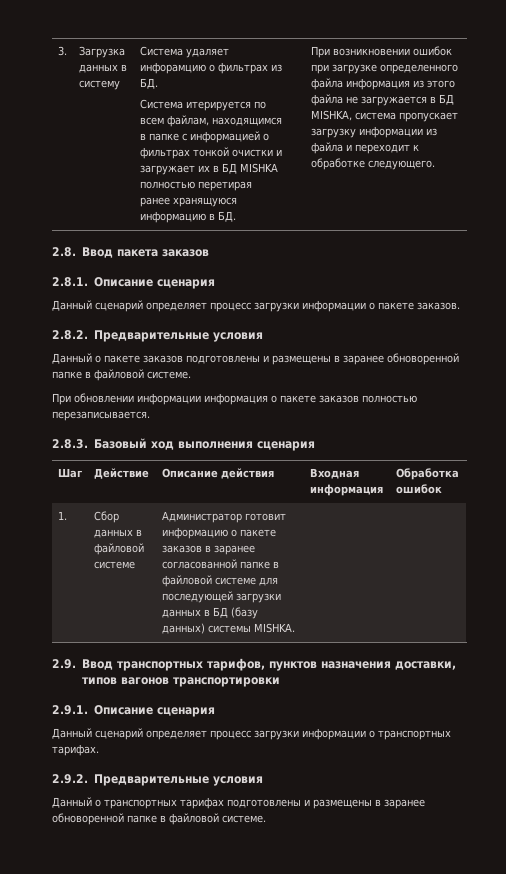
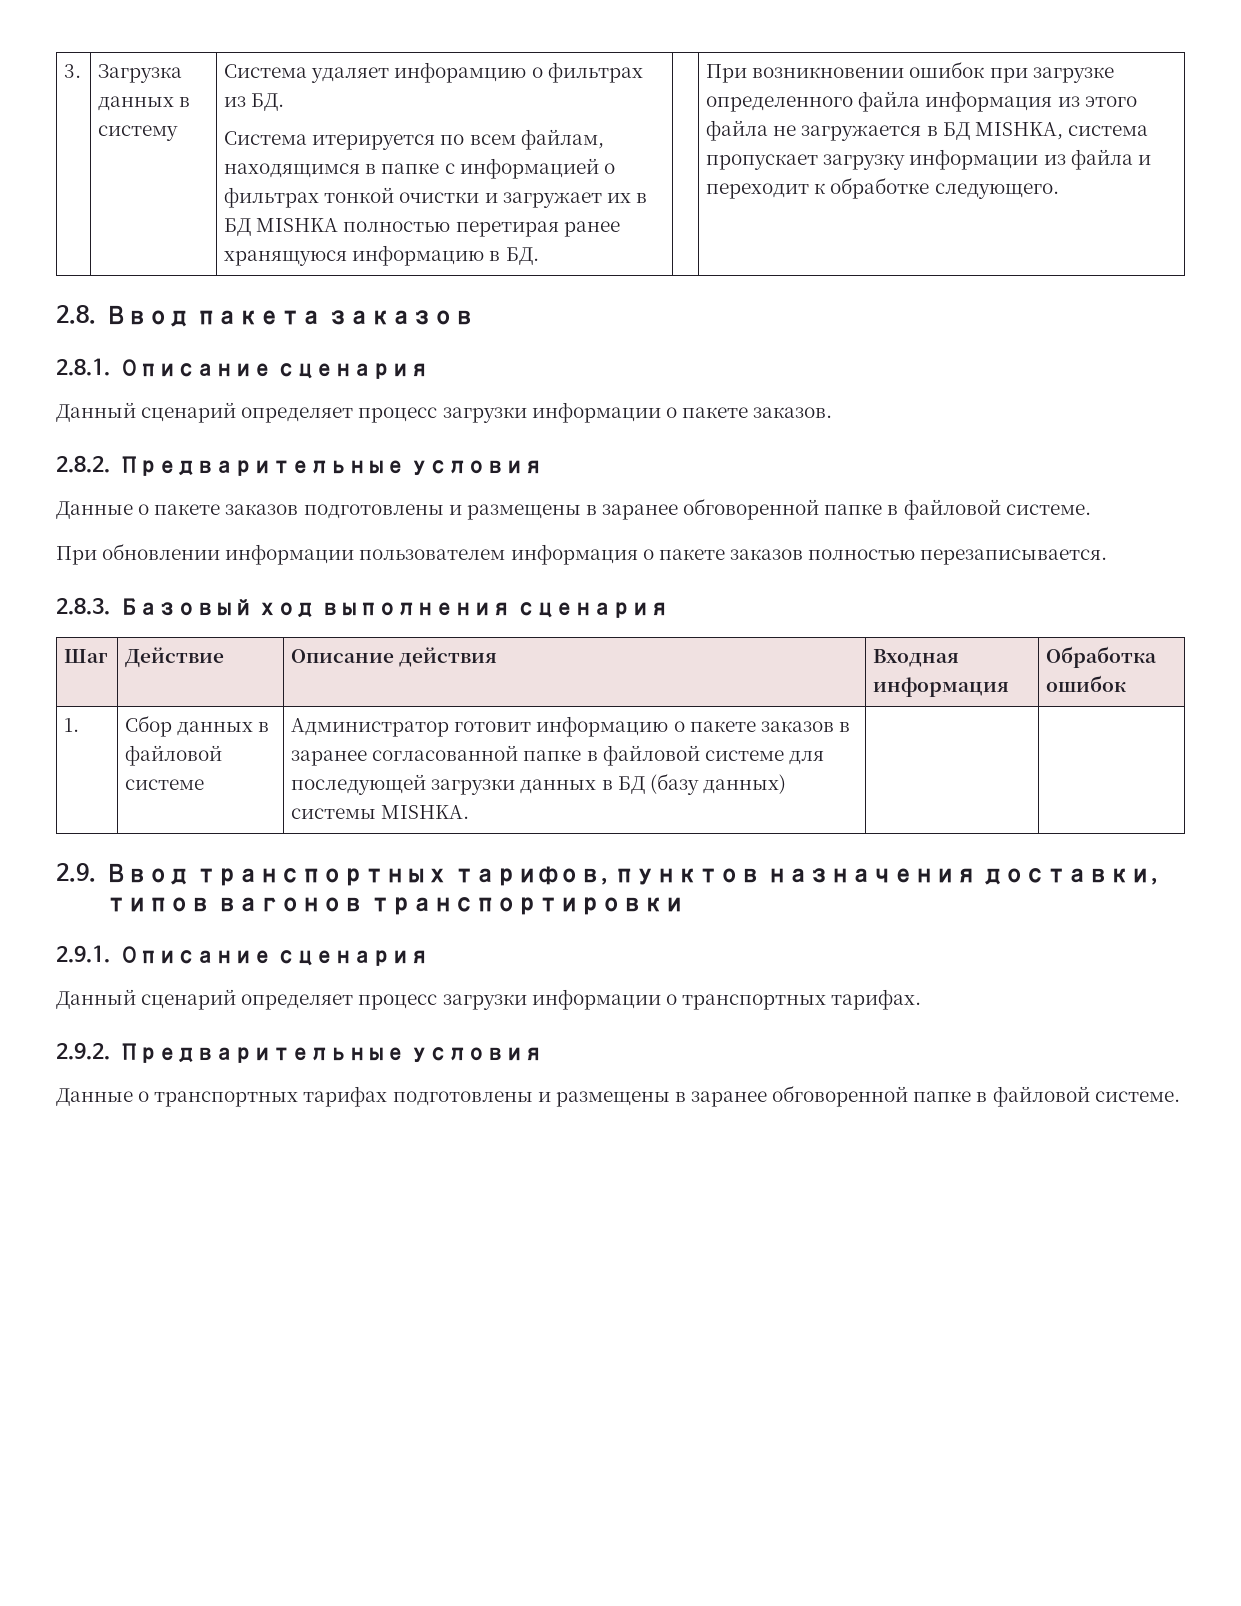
- Данный о пакете заказов подготовлены и размещены в заранее обноворенной папке в файловой системе.
+ Данные о пакете заказов подготовлены и размещены в заранее обговоренной папке в файловой системе.
- При обновлении информации информация о пакете заказов полностью перезаписывается.
+ При обновлении информации пользователем информация о пакете заказов полностью перезаписывается.
- Данный о транспортных тарифах подготовлены и размещены в заранее обноворенной папке в файловой системе.
+ Данные о транспортных тарифах подготовлены и размещены в заранее обговоренной папке в файловой системе.

